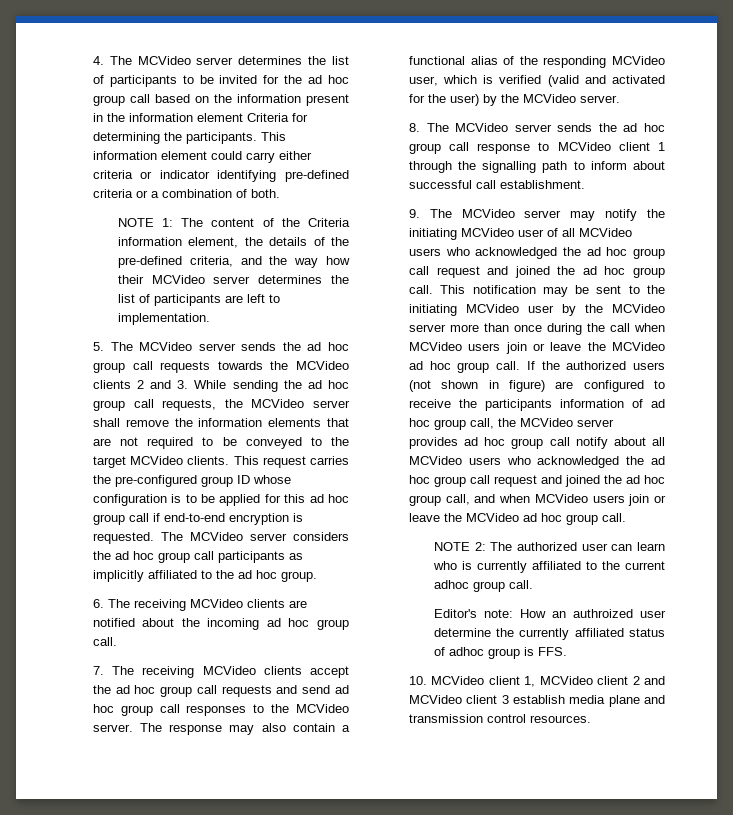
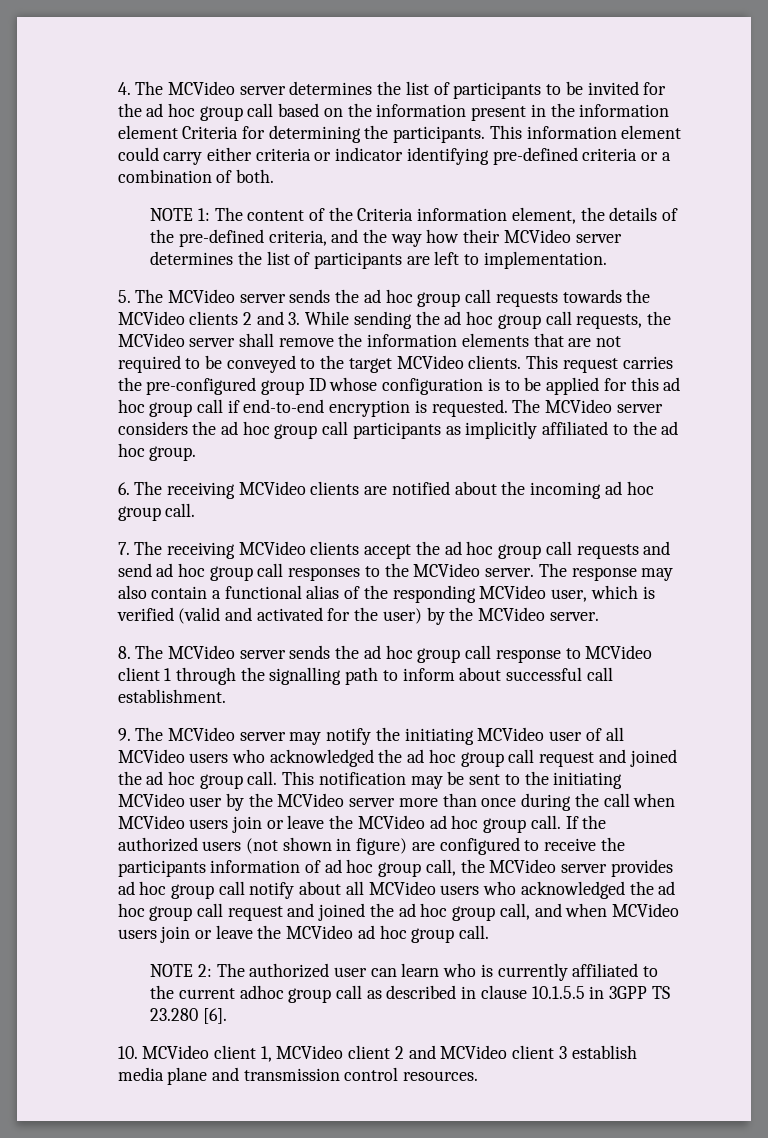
- NOTE 2: The authorized user can learn who is currently affiliated to the current adhoc group call.
- Editor's note: How an authroized user determine the currently affiliated status of adhoc group is FFS.
+ NOTE 2: The authorized user can learn who is currently affiliated to the current adhoc group call as described in clause 10.1.5.5 in 3GPP TS 23.280 [6].

